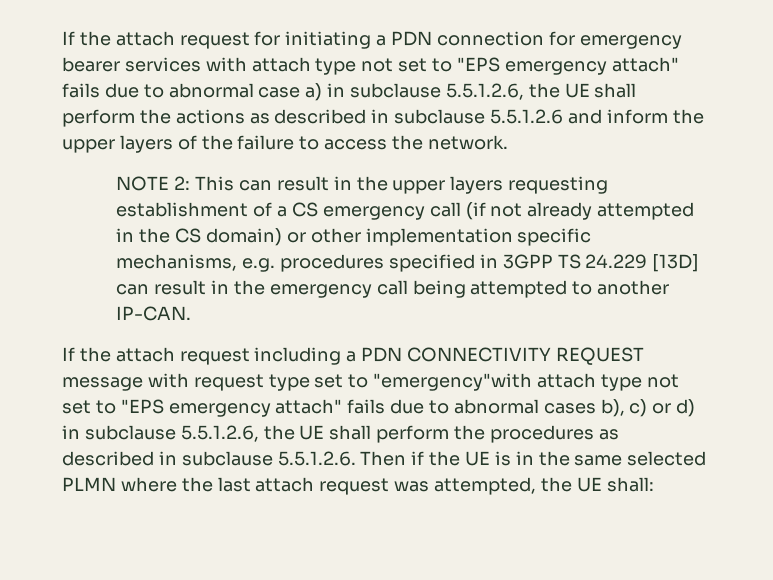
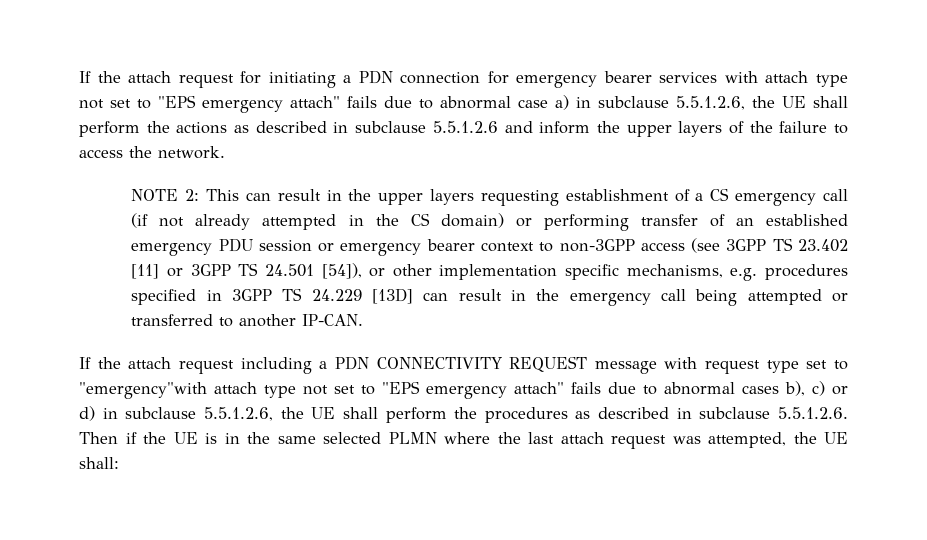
- NOTE 2: This can result in the upper layers requesting establishment of a CS emergency call (if not already attempted in the CS domain) or other implementation specific mechanisms, e.g. procedures specified in 3GPP TS 24.229 [13D] can result in the emergency call being attempted to another IP-CAN.
+ NOTE 2: This can result in the upper layers requesting establishment of a CS emergency call (if not already attempted in the CS domain) or performing transfer of an established emergency PDU session or emergency bearer context to non-3GPP access (see 3GPP TS 23.402 [11] or 3GPP TS 24.501 [54]), or other implementation specific mechanisms, e.g. procedures specified in 3GPP TS 24.229 [13D] can result in the emergency call being attempted or transferred to another IP-CAN.

